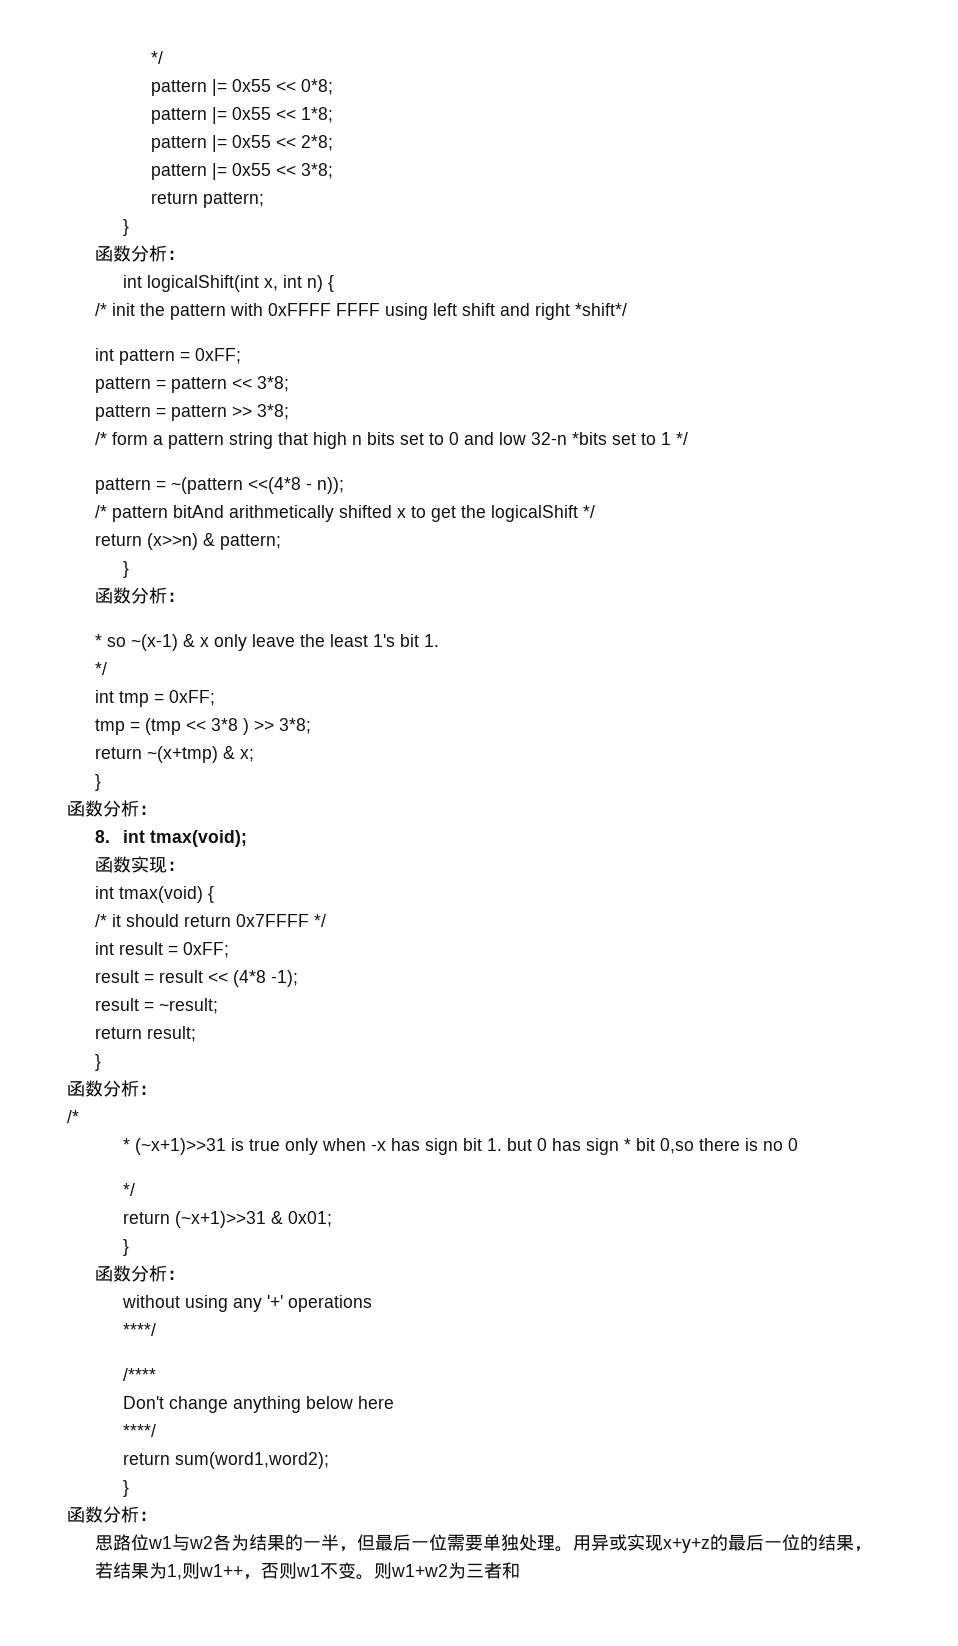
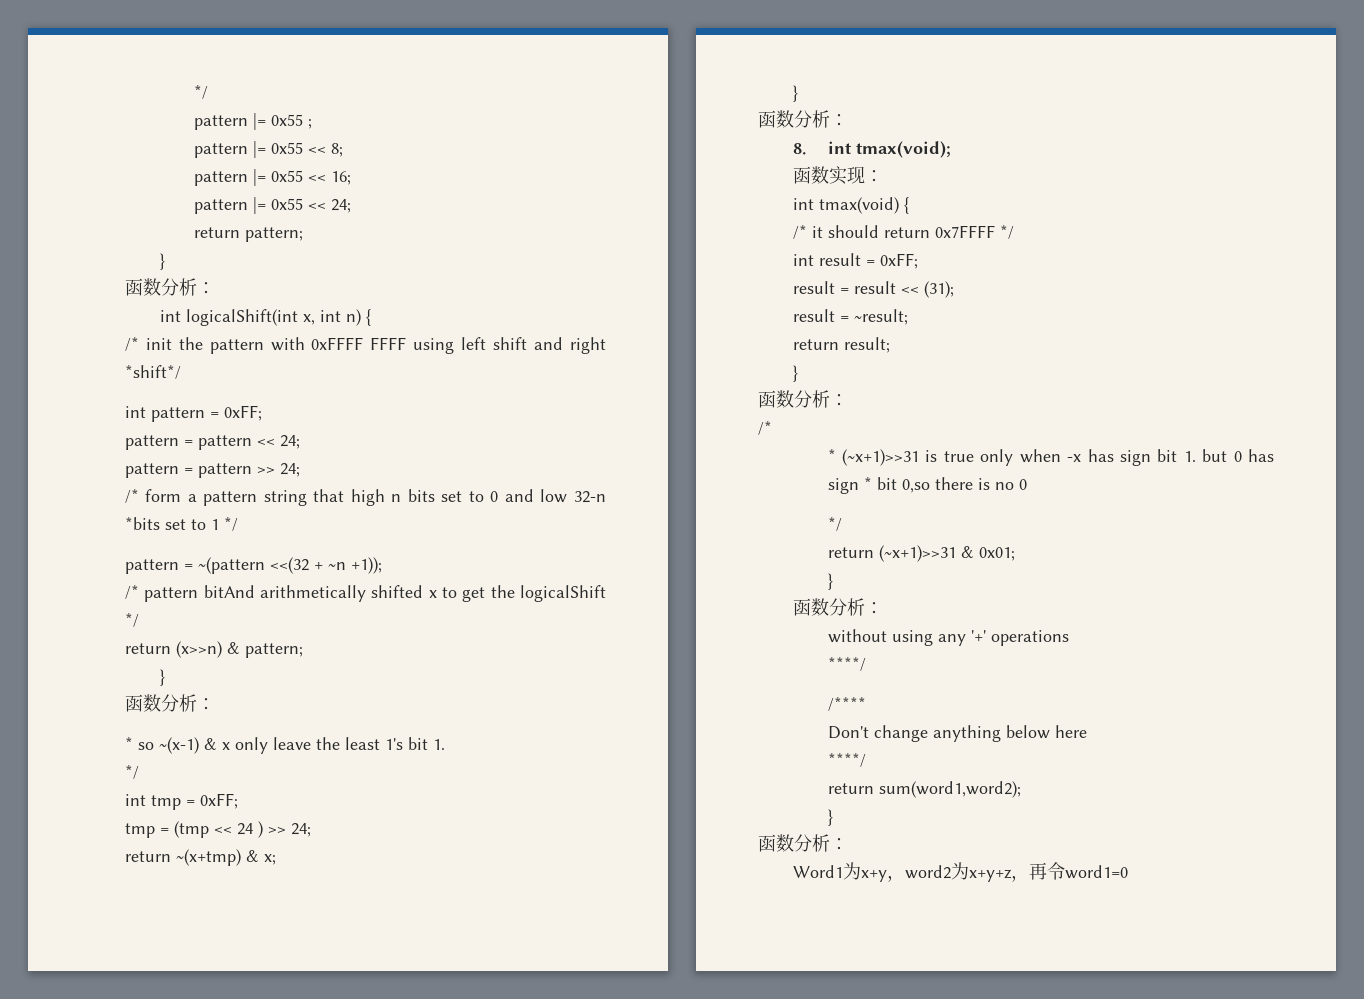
- pattern |= 0x55 << 0*8;
- pattern |= 0x55 << 1*8;
- pattern |= 0x55 << 2*8;
- pattern |= 0x55 << 3*8;
+ pattern |= 0x55 ;
+ pattern |= 0x55 << 8;
+ pattern |= 0x55 << 16;
+ pattern |= 0x55 << 24;
- pattern = pattern << 3*8;
+ pattern = pattern << 24;
- pattern = pattern >> 3*8;
+ pattern = pattern >> 24;
- pattern = ~(pattern <<(4*8 - n));
+ pattern = ~(pattern <<(32 + ~n +1));
- tmp = (tmp << 3*8 ) >> 3*8;
+ tmp = (tmp << 24 ) >> 24;
- result = result << (4*8 -1);
+ result = result << (31);
- 思路位w1与w2各为结果的一半，但最后一位需要单独处理。用异或实现x+y+z的最后一位的结果，若结果为1,则w1++，否则w1不变。则w1+w2为三者和
+ Word1为x+y，word2为x+y+z，再令word1=0

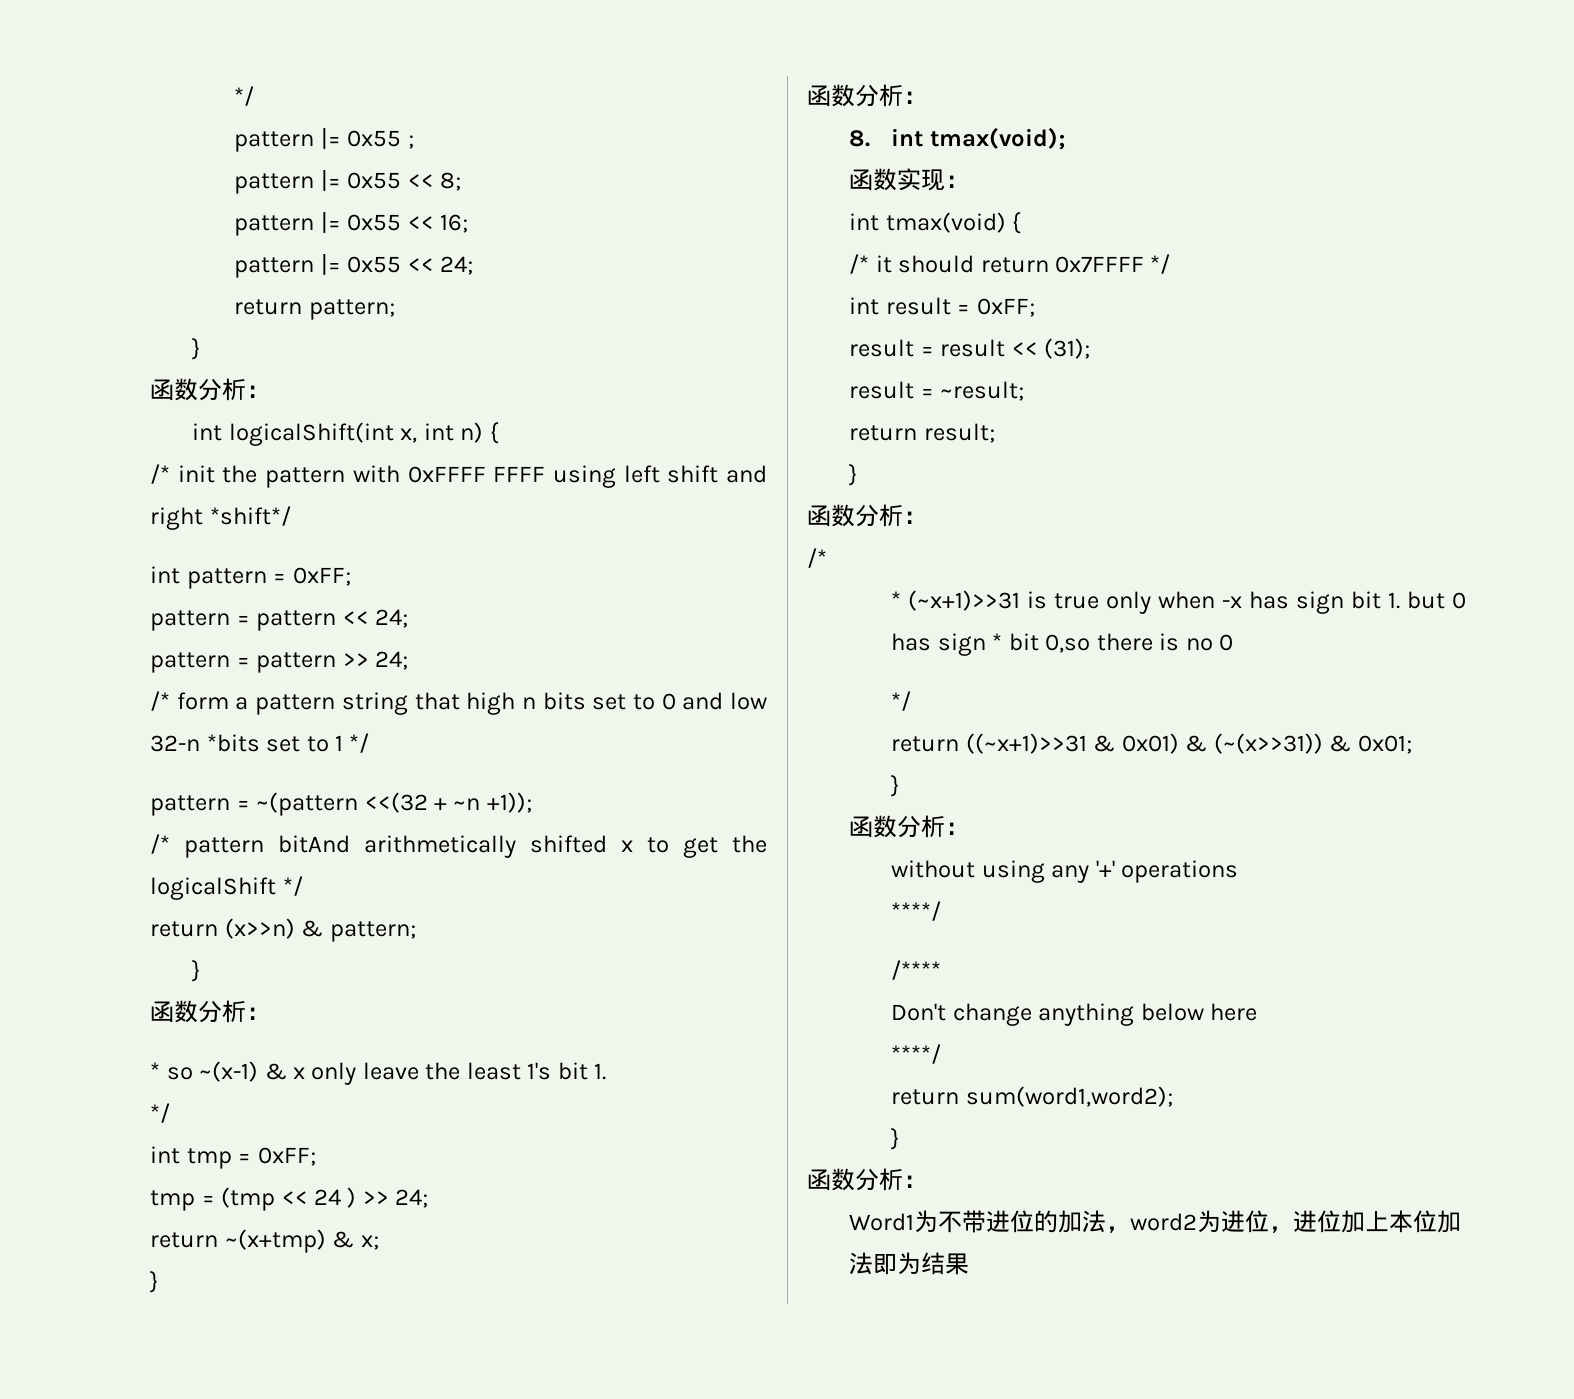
- return (~x+1)>>31 & 0x01;
+ return ((~x+1)>>31 & 0x01) & (~(x>>31)) & 0x01;
- Word1为x+y，word2为x+y+z，再令word1=0
+ Word1为不带进位的加法，word2为进位，进位加上本位加法即为结果

